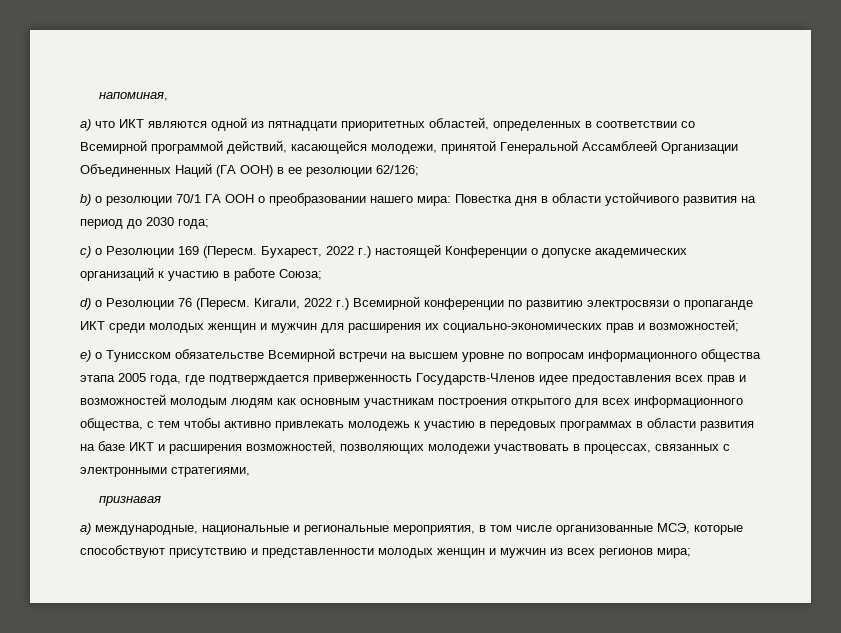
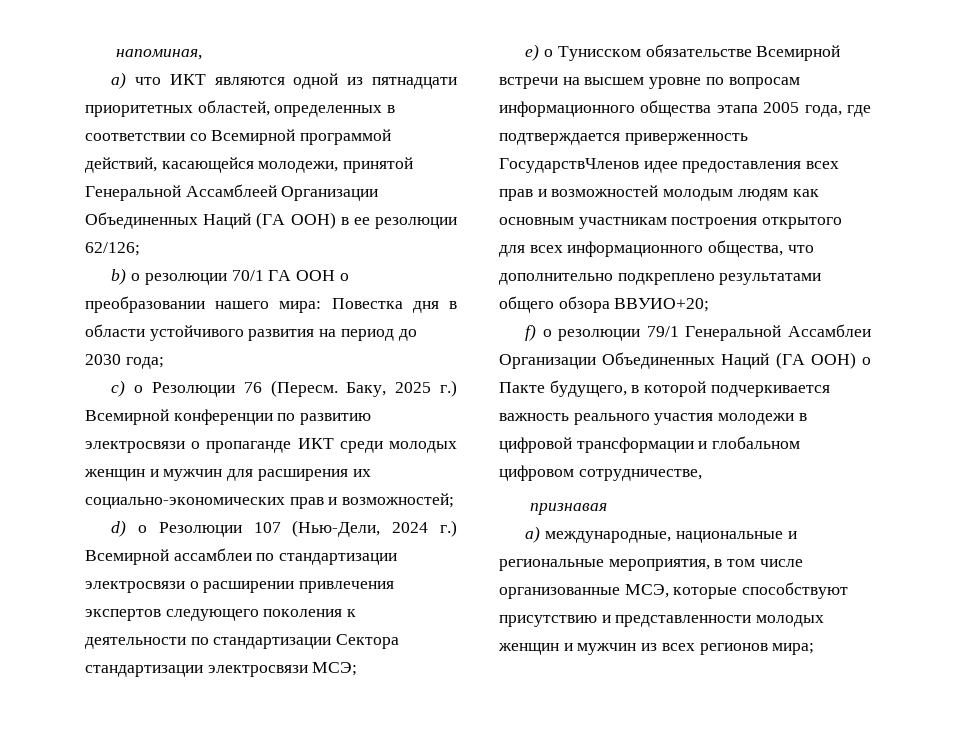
- c) о Резолюции 169 (Пересм. Бухарест, 2022 г.) настоящей Конференции о допуске академических организаций к участию в работе Союза;
- d) о Резолюции 76 (Пересм. Кигали, 2022 г.) Всемирной конференции по развитию электросвязи о пропаганде ИКТ среди молодых женщин и мужчин для расширения их социально-экономических прав и возможностей;
+ c) о Резолюции 76 (Пересм. Баку, 2025 г.) Всемирной конференции по развитию электросвязи о пропаганде ИКТ среди молодых женщин и мужчин для расширения их социально-экономических прав и возможностей;
+ d) о Резолюции 107 (Нью-Дели, 2024 г.) Всемирной ассамблеи по стандартизации электросвязи о расширении привлечения экспертов следующего поколения к деятельности по стандартизации Сектора стандартизации электросвязи МСЭ;
- e) о Тунисском обязательстве Всемирной встречи на высшем уровне по вопросам информационного общества этапа 2005 года, где подтверждается приверженность Государств-Членов идее предоставления всех прав и возможностей молодым людям как основным участникам построения открытого для всех информационного общества, с тем чтобы активно привлекать молодежь к участию в передовых программах в области развития на базе ИКТ и расширения возможностей, позволяющих молодежи участвовать в процессах, связанных с электронными стратегиями,
+ e) о Тунисском обязательстве Всемирной встречи на высшем уровне по вопросам информационного общества этапа 2005 года, где подтверждается приверженность ГосударствЧленов идее предоставления всех прав и возможностей молодым людям как основным участникам построения открытого для всех информационного общества, что дополнительно подкреплено результатами общего обзора ВВУИО+20;
+ f) о резолюции 79/1 Генеральной Ассамблеи Организации Объединенных Наций (ГА ООН) о Пакте будущего, в которой подчеркивается важность реального участия молодежи в цифровой трансформации и глобальном цифровом сотрудничестве,

